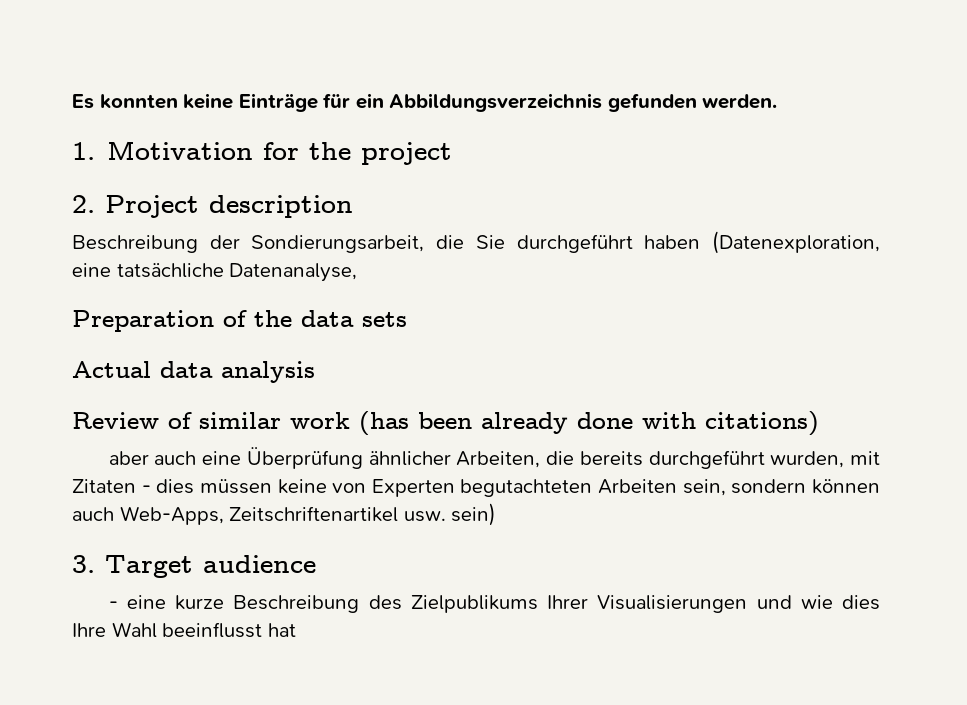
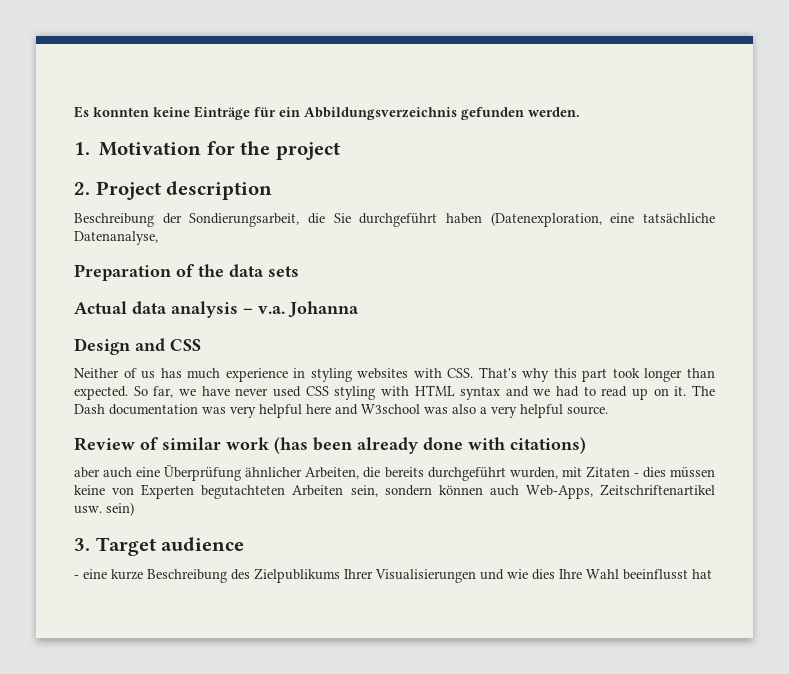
- Actual data analysis
+ Actual data analysis – v.a. Johanna
+ Design and CSS
+ Neither of us has much experience in styling websites with CSS. That's why this part took longer than expected. So far, we have never used CSS styling with HTML syntax and we had to read up on it. The Dash documentation was very helpful here and W3school was also a very helpful source.

